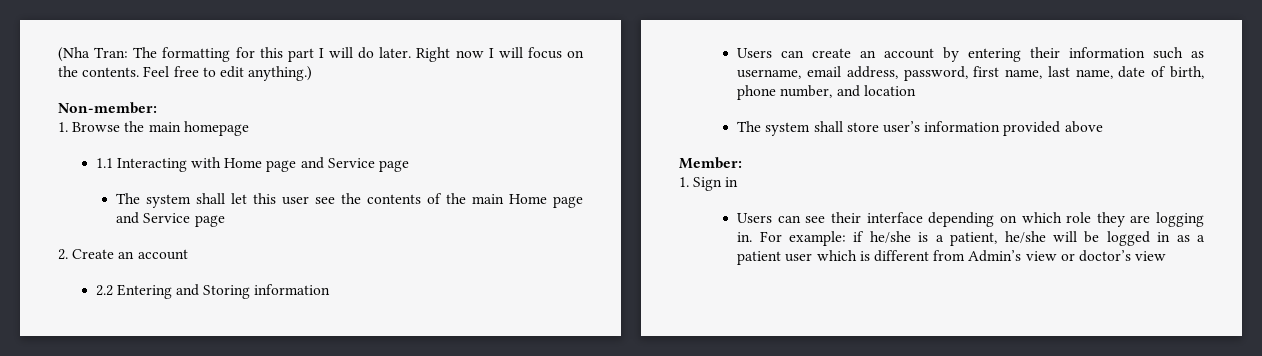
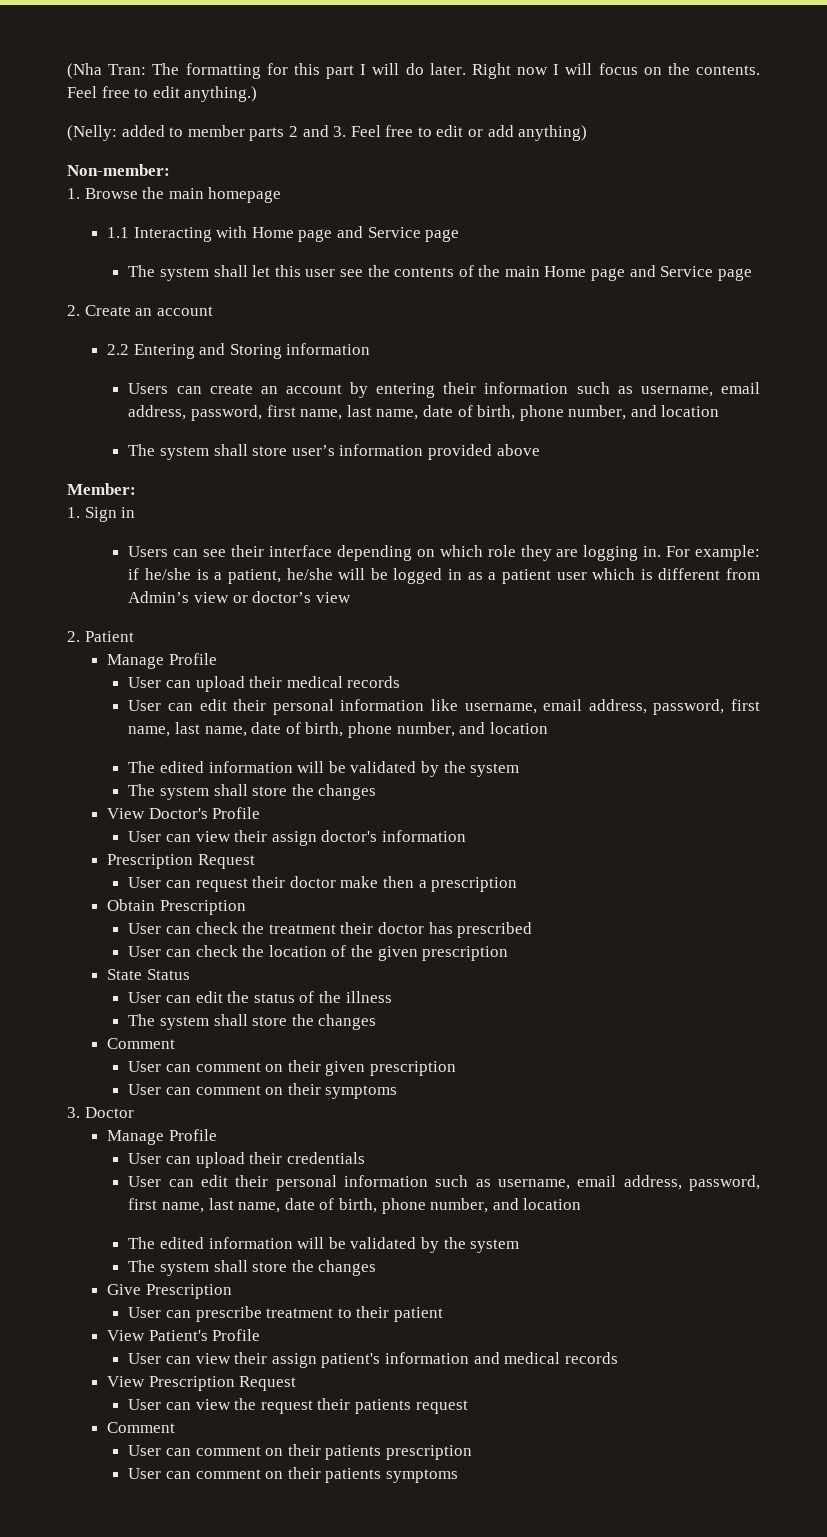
+ (Nelly: added to member parts 2 and 3. Feel free to edit or add anything)
+ 2. Patient
+ Manage Profile
+ User can upload their medical records
+ User can edit their personal information like username, email address, password, first name, last name, date of birth, phone number, and location
+ The edited information will be validated by the system
+ The system shall store the changes
+ View Doctor's Profile
+ User can view their assign doctor's information
+ Prescription Request
+ User can request their doctor make then a prescription
+ Obtain Prescription
+ User can check the treatment their doctor has prescribed
+ User can check the location of the given prescription
+ State Status
+ User can edit the status of the illness
+ The system shall store the changes
+ Comment
+ User can comment on their given prescription
+ User can comment on their symptoms
+ 3. Doctor
+ Manage Profile
+ User can upload their credentials
+ User can edit their personal information such as username, email address, password, first name, last name, date of birth, phone number, and location
+ The edited information will be validated by the system
+ The system shall store the changes
+ Give Prescription
+ User can prescribe treatment to their patient
+ View Patient's Profile
+ User can view their assign patient's information and medical records
+ View Prescription Request
+ User can view the request their patients request
+ Comment
+ User can comment on their patients prescription
+ User can comment on their patients symptoms

